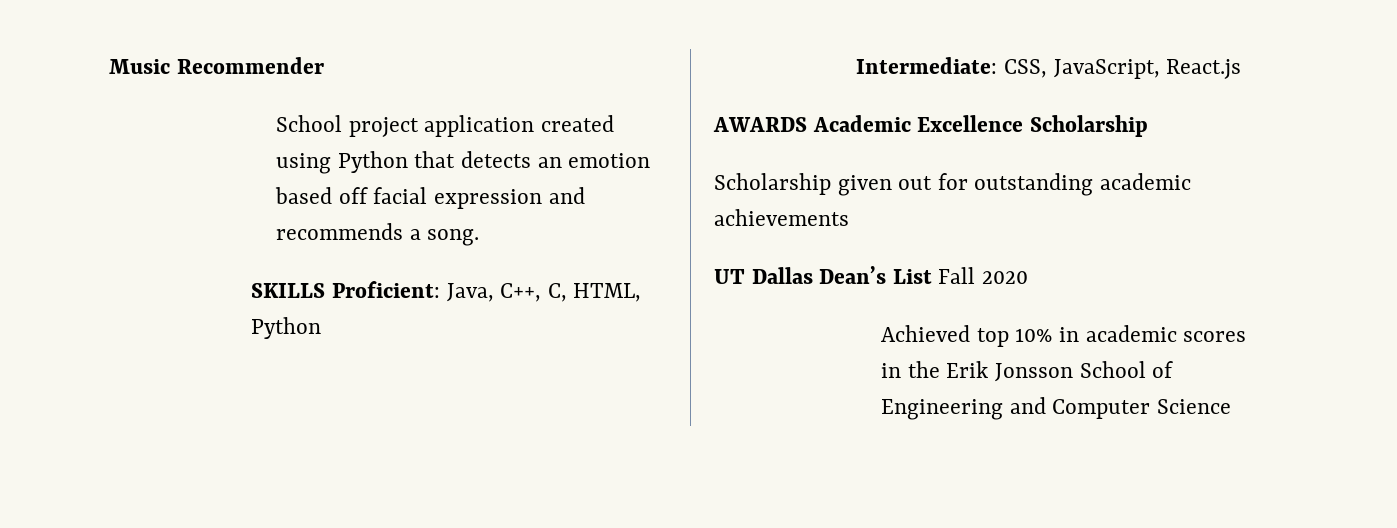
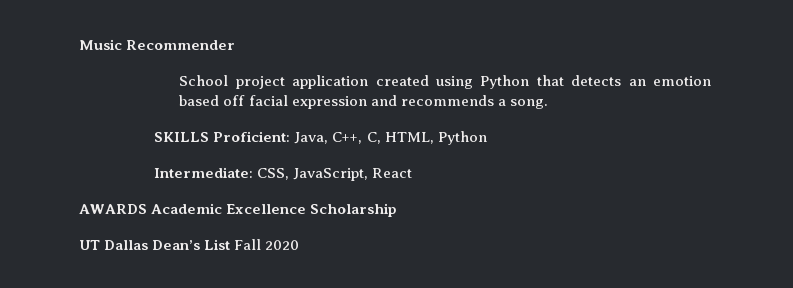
- Intermediate: CSS, JavaScript, React.js
+ Intermediate: CSS, JavaScript, React
- Scholarship given out for outstanding academic achievements
- Achieved top 10% in academic scores in the Erik Jonsson School of Engineering and Computer Science

